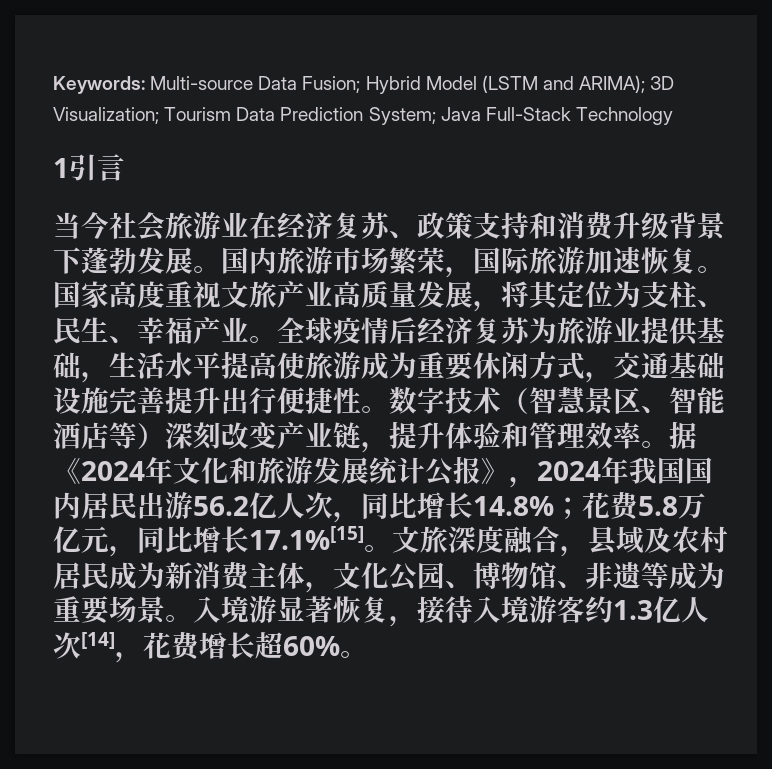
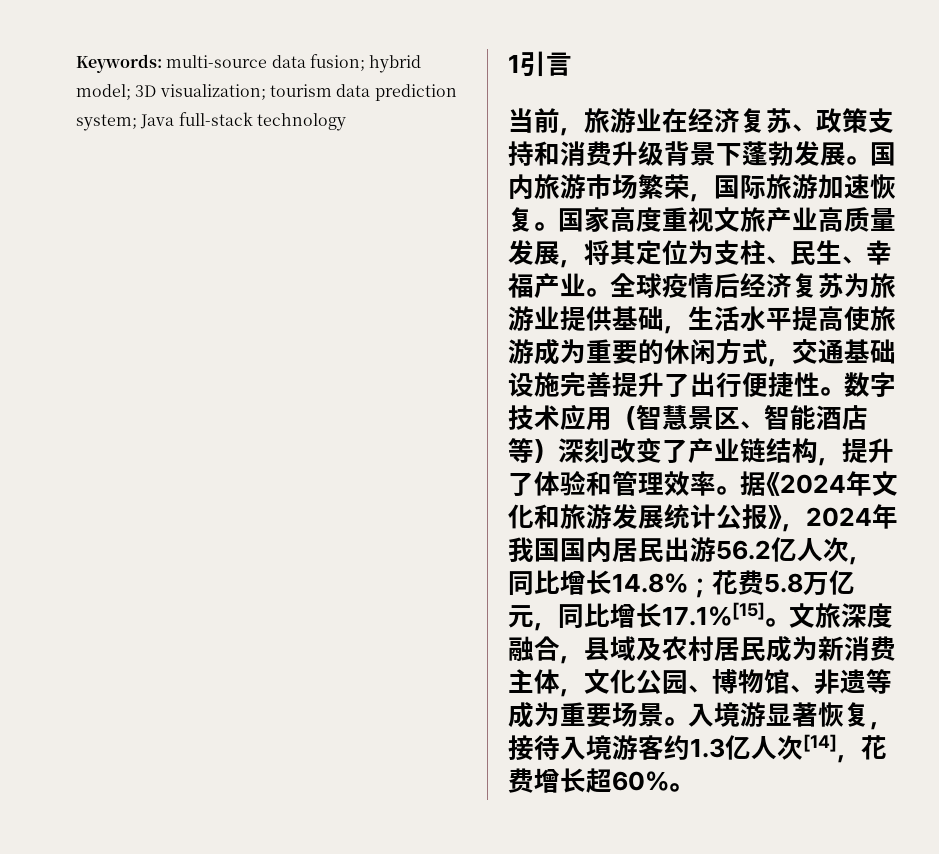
- Keywords: Multi-source Data Fusion; Hybrid Model (LSTM and ARIMA); 3D Visualization; Tourism Data Prediction System; Java Full-Stack Technology
+ Keywords: multi-source data fusion; hybrid model; 3D visualization; tourism data prediction system; Java full-stack technology
- 当今社会旅游业在经济复苏、政策支持和消费升级背景下蓬勃发展。
+ 当前，旅游业在经济复苏、政策支持和消费升级背景下蓬勃发展。
- 全球疫情后经济复苏为旅游业提供基础，生活水平提高使旅游成为重要休闲方式，交通基础设施完善提升出行便捷性。
+ 全球疫情后经济复苏为旅游业提供基础，生活水平提高使旅游成为重要的休闲方式，交通基础设施完善提升了出行便捷性。
- 数字技术（智慧景区、智能酒店等）深刻改变产业链，提升体验和管理效率。
+ 数字技术应用（智慧景区、智能酒店等）深刻改变了产业链结构，提升了体验和管理效率。

